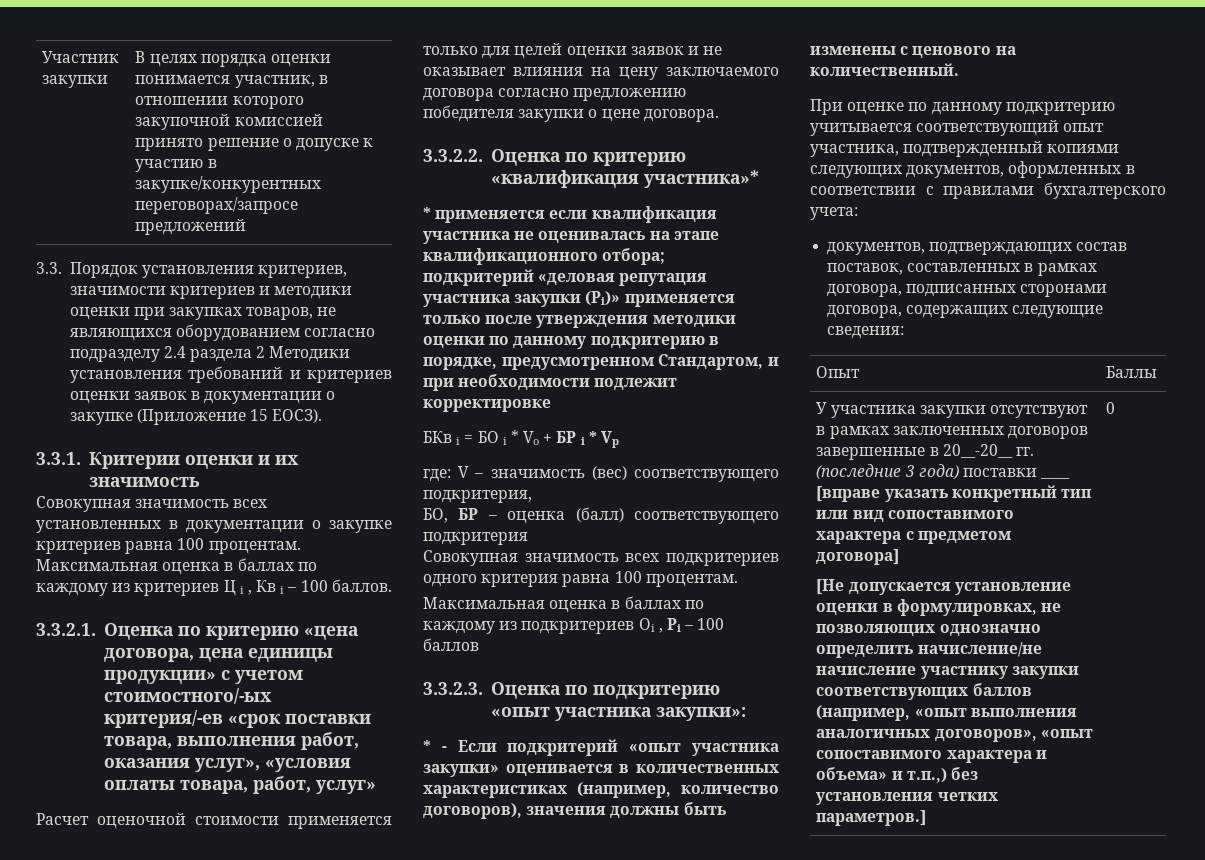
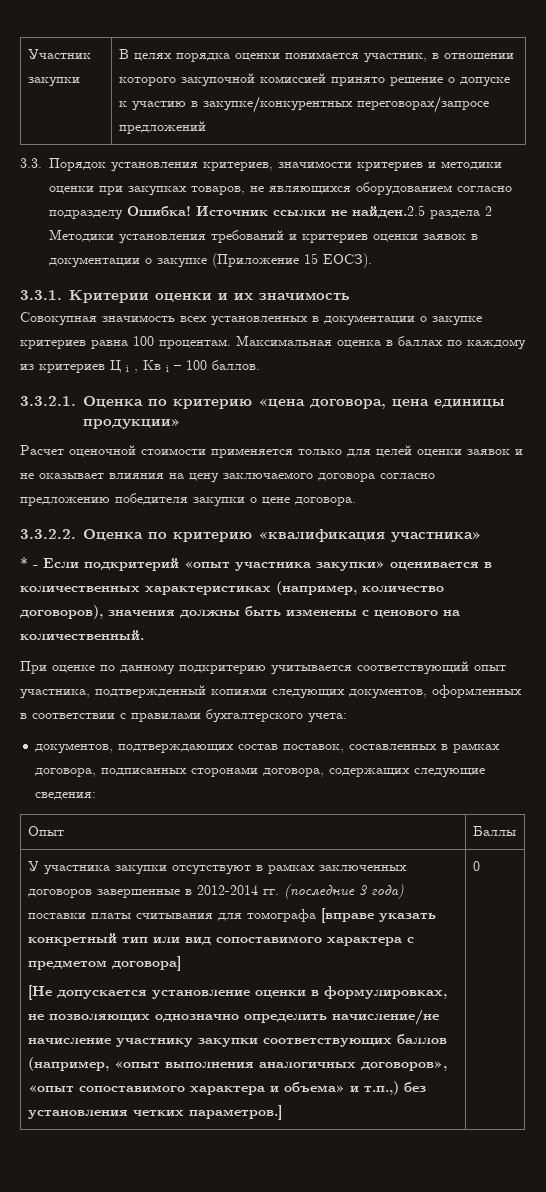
- 3.3. Порядок установления критериев, значимости критериев и методики оценки при закупках товаров, не являющихся оборудованием согласно подразделу 2.4 раздела 2 Методики установления требований и критериев оценки заявок в документации о закупке (Приложение 15 ЕОСЗ).
+ 3.3. Порядок установления критериев, значимости критериев и методики оценки при закупках товаров, не являющихся оборудованием согласно подразделу Ошибка! Источник ссылки не найден.2.5 раздела 2 Методики установления требований и критериев оценки заявок в документации о закупке (Приложение 15 ЕОСЗ).
- 3.3.2.1. Оценка по критерию «цена договора, цена единицы продукции» с учетом стоимостного/-ых критерия/-ев «срок поставки товара, выполнения работ, оказания услуг», «условия оплаты товара, работ, услуг»
+ 3.3.2.1. Оценка по критерию «цена договора, цена единицы продукции»
- 3.3.2.2. Оценка по критерию «квалификация участника»*
- * применяется если квалификация участника не оценивалась на этапе квалификационного отбора; подкритерий «деловая репутация участника закупки (Рi)» применяется только после утверждения методики оценки по данному подкритерию в порядке, предусмотренном Стандартом, и при необходимости подлежит корректировке
- БКв i = БО i * Vо + БР i * Vр
- где: V – значимость (вес) соответствующего подкритерия,
- БО, БР – оценка (балл) соответствующего подкритерия
- Совокупная значимость всех подкритериев одного критерия равна 100 процентам.
- Максимальная оценка в баллах по каждому из подкритериев Оi , Рi – 100 баллов
- 3.3.2.3. Оценка по подкритерию «опыт участника закупки»:
+ 3.3.2.2. Оценка по критерию «квалификация участника»
- У участника закупки отсутствуют в рамках заключенных договоров завершенные в 20__-20__ гг. (последние 3 года) поставки ____ [вправе указать конкретный тип или вид сопоставимого характера с предметом договора]
+ У участника закупки отсутствуют в рамках заключенных договоров завершенные в 2012-2014 гг. (последние 3 года) поставки платы считывания для томографа [вправе указать конкретный тип или вид сопоставимого характера с предметом договора]

